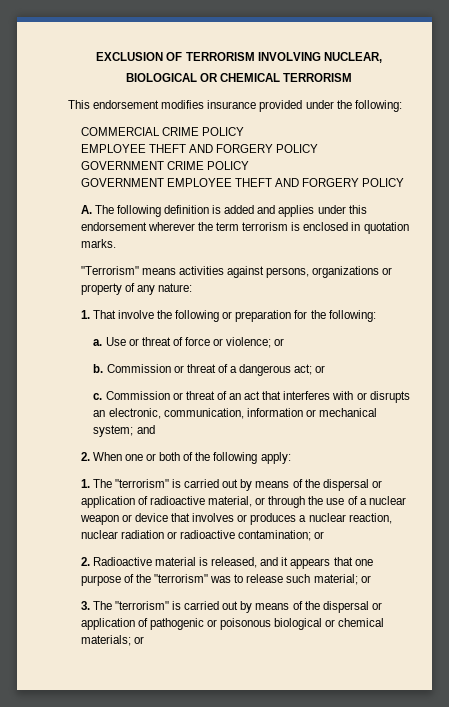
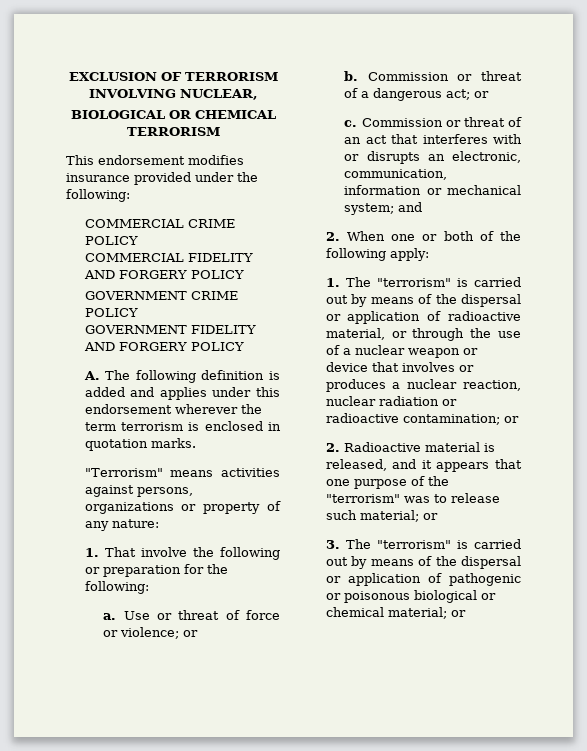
  COMMERCIAL CRIME POLICY
- EMPLOYEE THEFT AND FORGERY POLICY
+ COMMERCIAL FIDELITY AND FORGERY POLICY
- GOVERNMENT EMPLOYEE THEFT AND FORGERY POLICY
+ GOVERNMENT FIDELITY AND FORGERY POLICY
- 3. The "terrorism" is carried out by means of the dispersal or application of pathogenic or poisonous biological or chemical materials; or
+ 3. The "terrorism" is carried out by means of the dispersal or application of pathogenic or poisonous biological or chemical material; or

